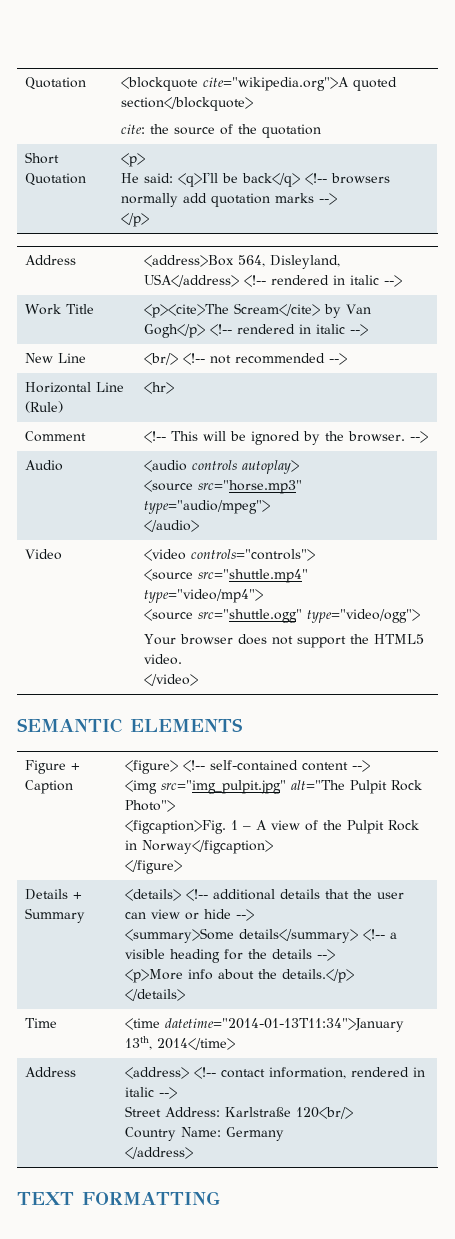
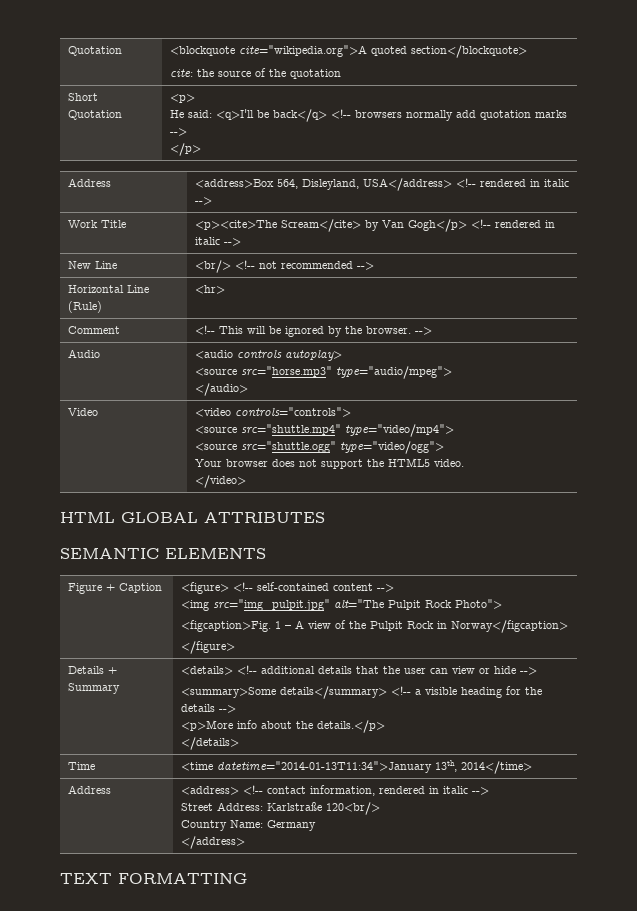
+ HTML GLOBAL ATTRIBUTES

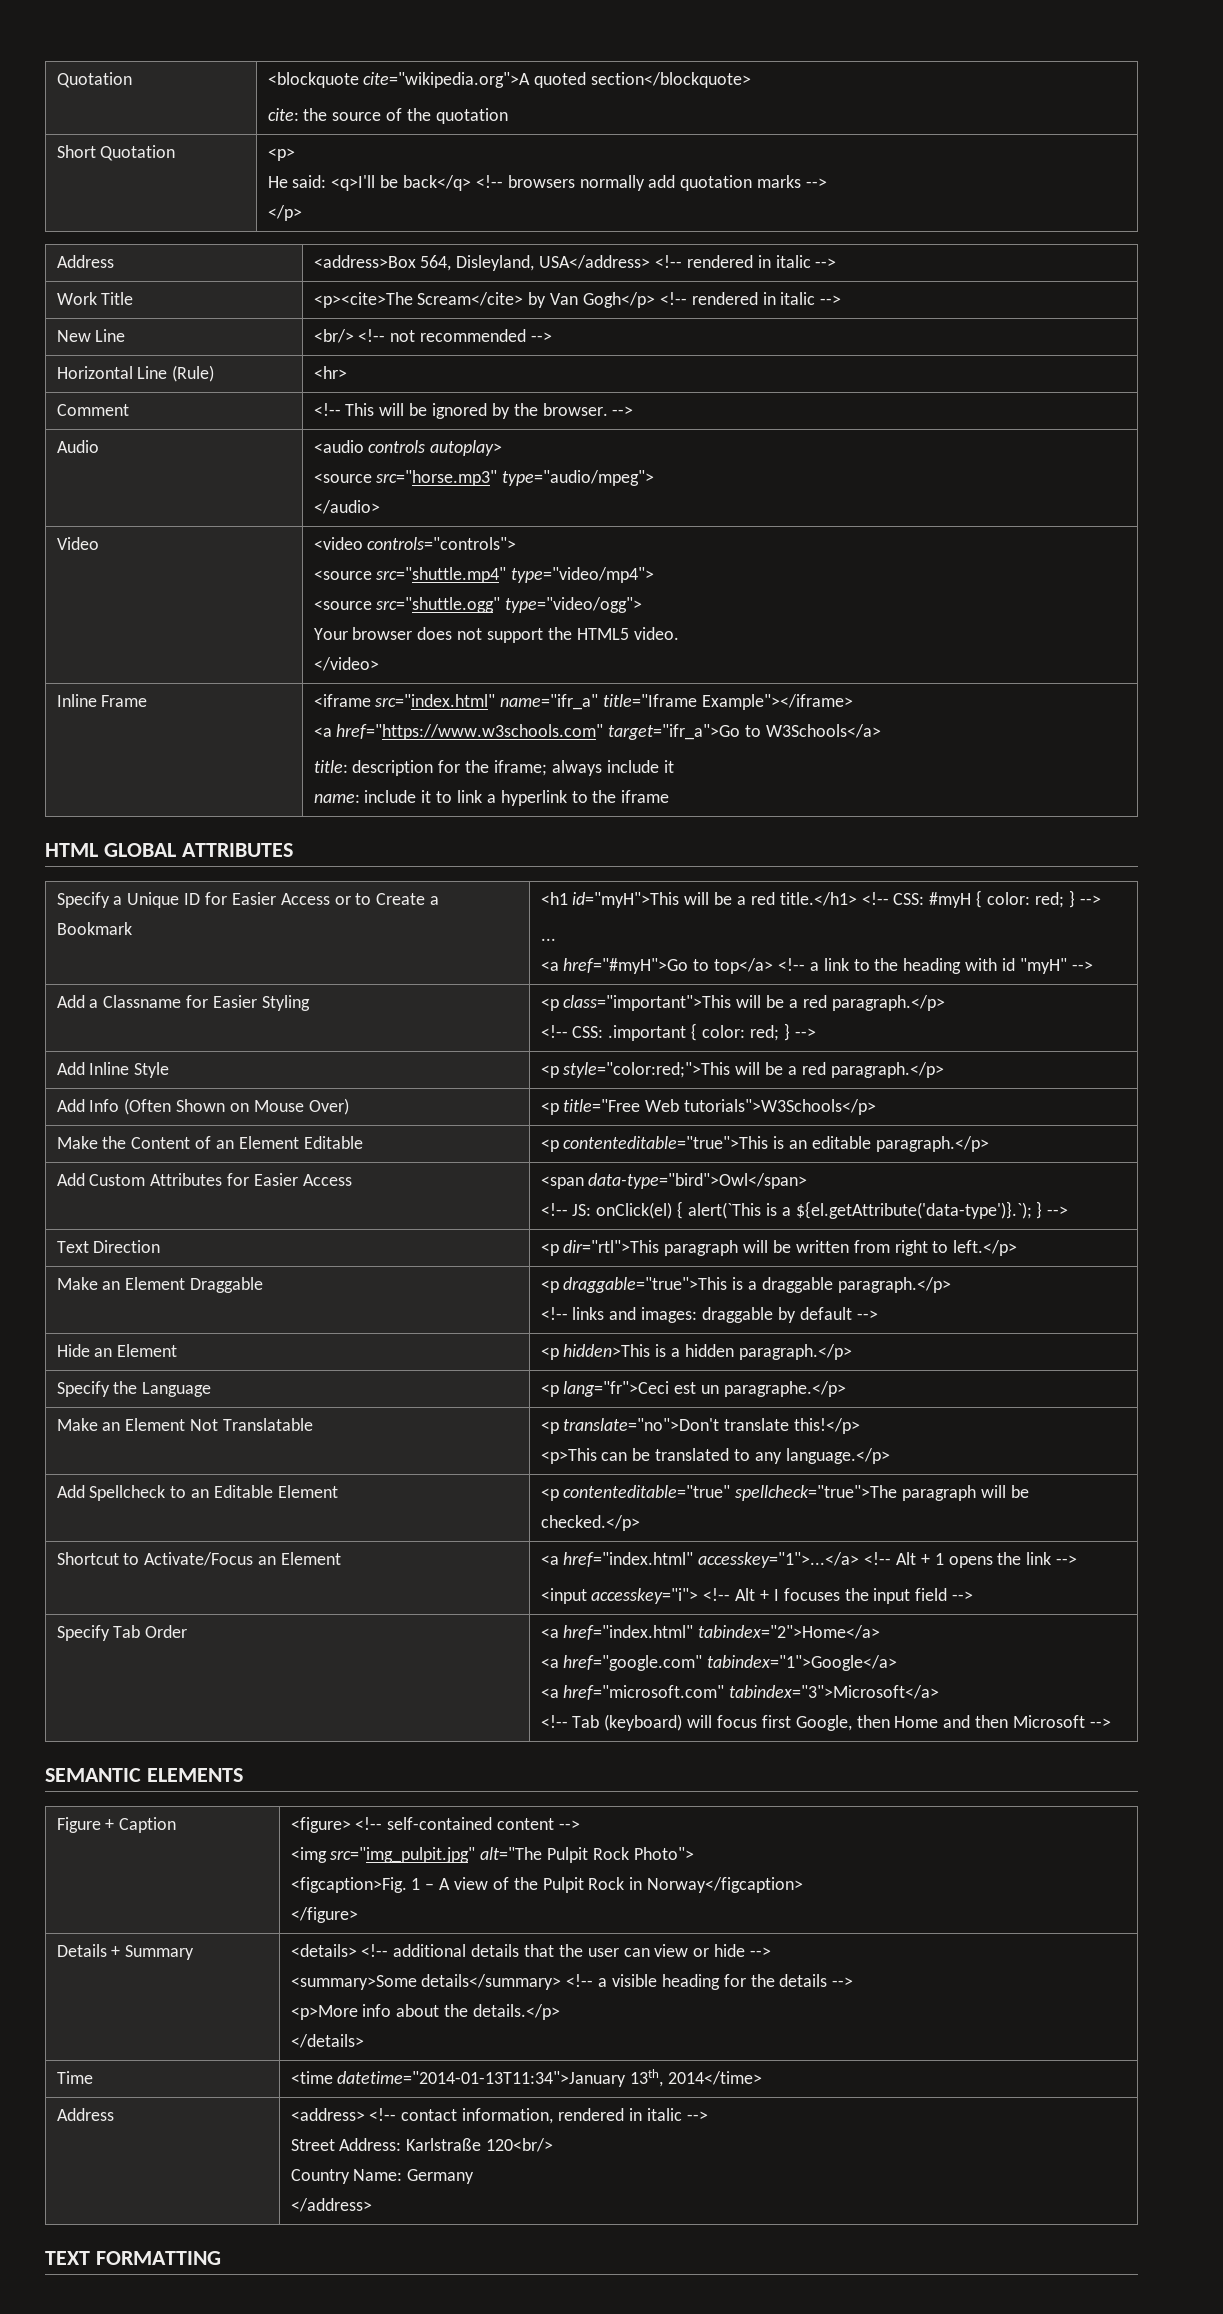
+ Inline Frame | <iframe src="index.html" name="ifr_a" title="Iframe Example"></iframe>
+ <a href="https://www.w3schools.com" target="ifr_a">Go to W3Schools</a>
+ title: description for the iframe; always include it
+ name: include it to link a hyperlink to the iframe
  HTML GLOBAL ATTRIBUTES
+ Specify a Unique ID for Easier Access or to Create a Bookmark | <h1 id="myH">This will be a red title.</h1> <!-- CSS: #myH { color: red; } -->
+ ...
+ <a href="#myH">Go to top</a> <!-- a link to the heading with id "myH" -->
+ Add a Classname for Easier Styling | <p class="important">This will be a red paragraph.</p>
+ <!-- CSS: .important { color: red; } -->
+ Add Inline Style | <p style="color:red;">This will be a red paragraph.</p>
+ Add Info (Often Shown on Mouse Over) | <p title="Free Web tutorials">W3Schools</p>
+ Make the Content of an Element Editable | <p contenteditable="true">This is an editable paragraph.</p>
+ Add Custom Attributes for Easier Access | <span data-type="bird">Owl</span>
+ <!-- JS: onClick(el) { alert(`This is a ${el.getAttribute('data-type')}.`); } -->
+ Text Direction | <p dir="rtl">This paragraph will be written from right to left.</p>
+ Make an Element Draggable | <p draggable="true">This is a draggable paragraph.</p>
+ <!-- links and images: draggable by default -->
+ Hide an Element | <p hidden>This is a hidden paragraph.</p>
+ Specify the Language | <p lang="fr">Ceci est un paragraphe.</p>
+ Make an Element Not Translatable | <p translate="no">Don't translate this!</p>
+ <p>This can be translated to any language.</p>
+ Add Spellcheck to an Editable Element | <p contenteditable="true" spellcheck="true">The paragraph will be checked.</p>
+ Shortcut to Activate/Focus an Element | <a href="index.html" accesskey="1">...</a> <!-- Alt + 1 opens the link -->
+ <input accesskey="i"> <!-- Alt + I focuses the input field -->
+ Specify Tab Order | <a href="index.html" tabindex="2">Home</a>
+ <a href="google.com" tabindex="1">Google</a>
+ <a href="microsoft.com" tabindex="3">Microsoft</a>
+ <!-- Tab (keyboard) will focus first Google, then Home and then Microsoft -->

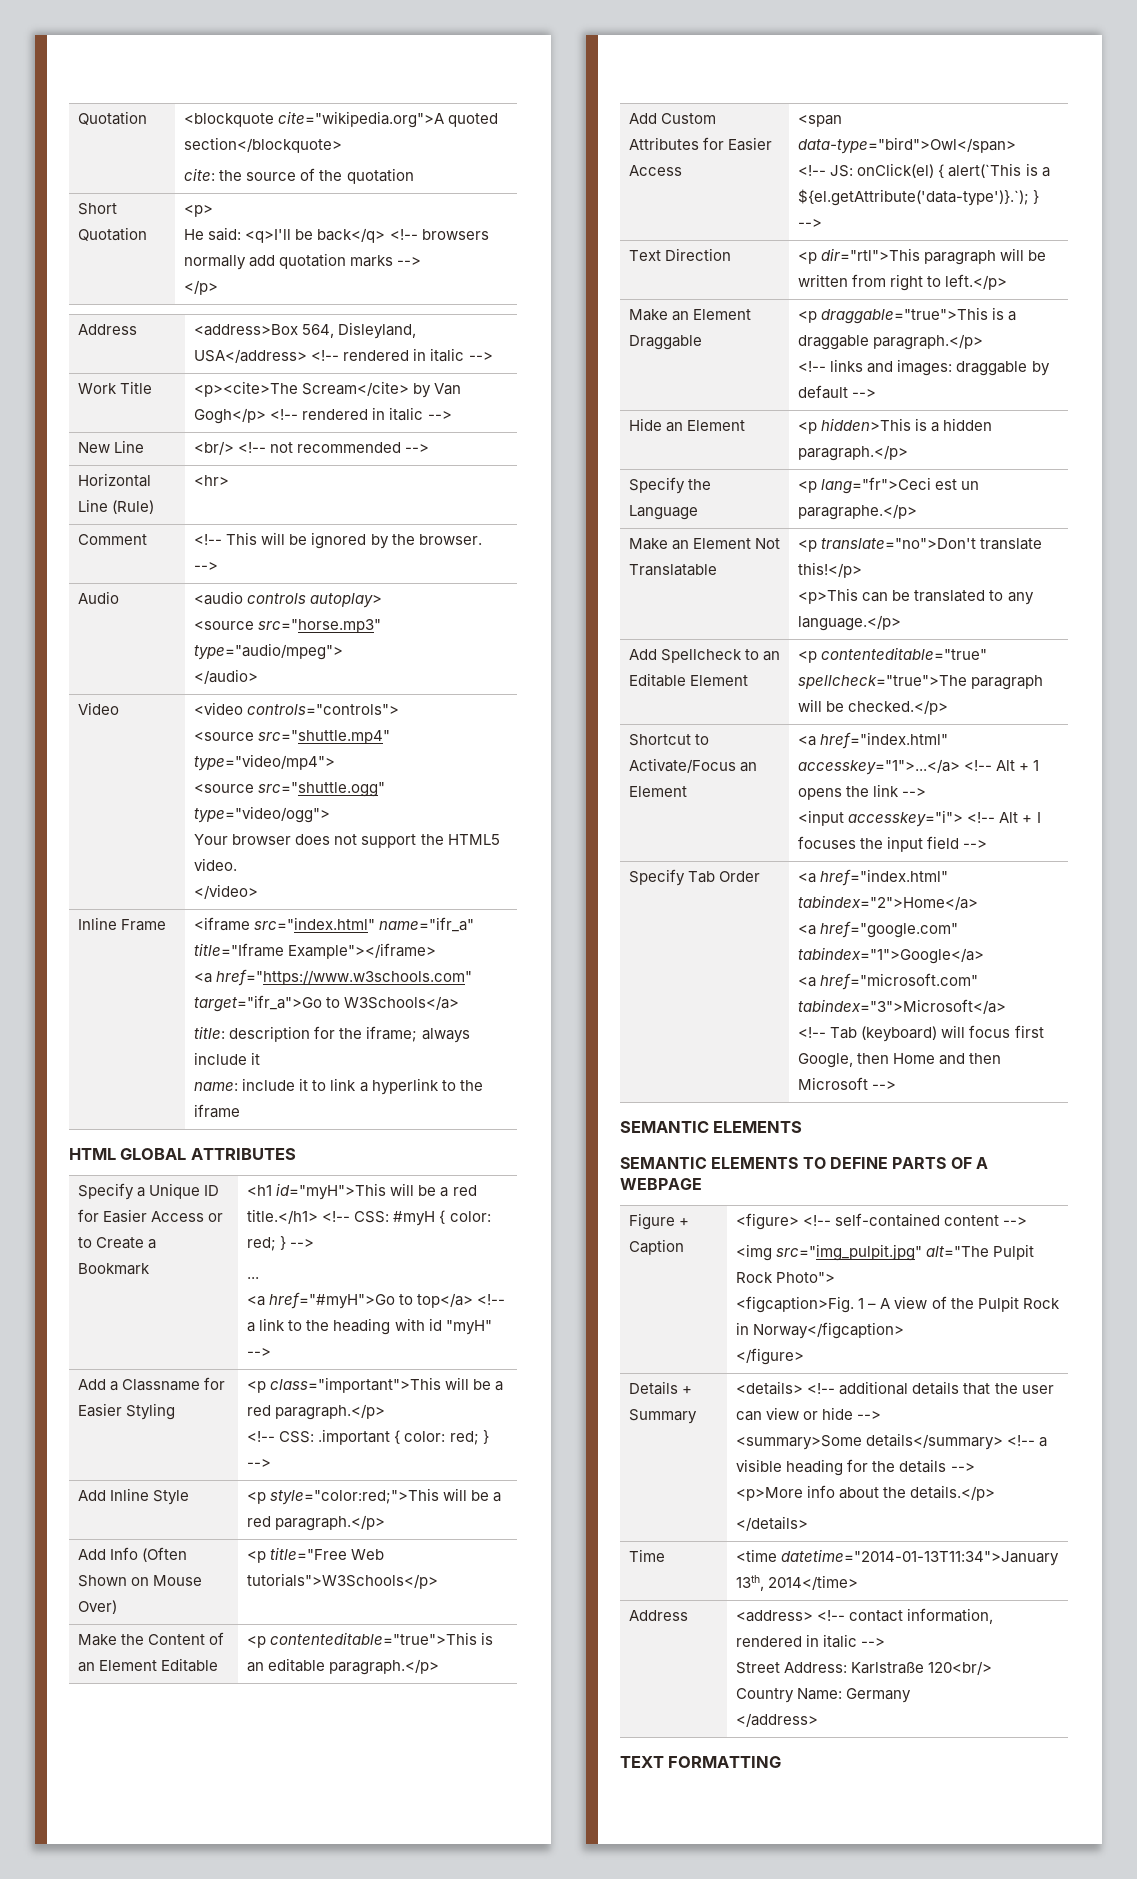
+ SEMANTIC ELEMENTS TO DEFINE PARTS OF A WEBPAGE

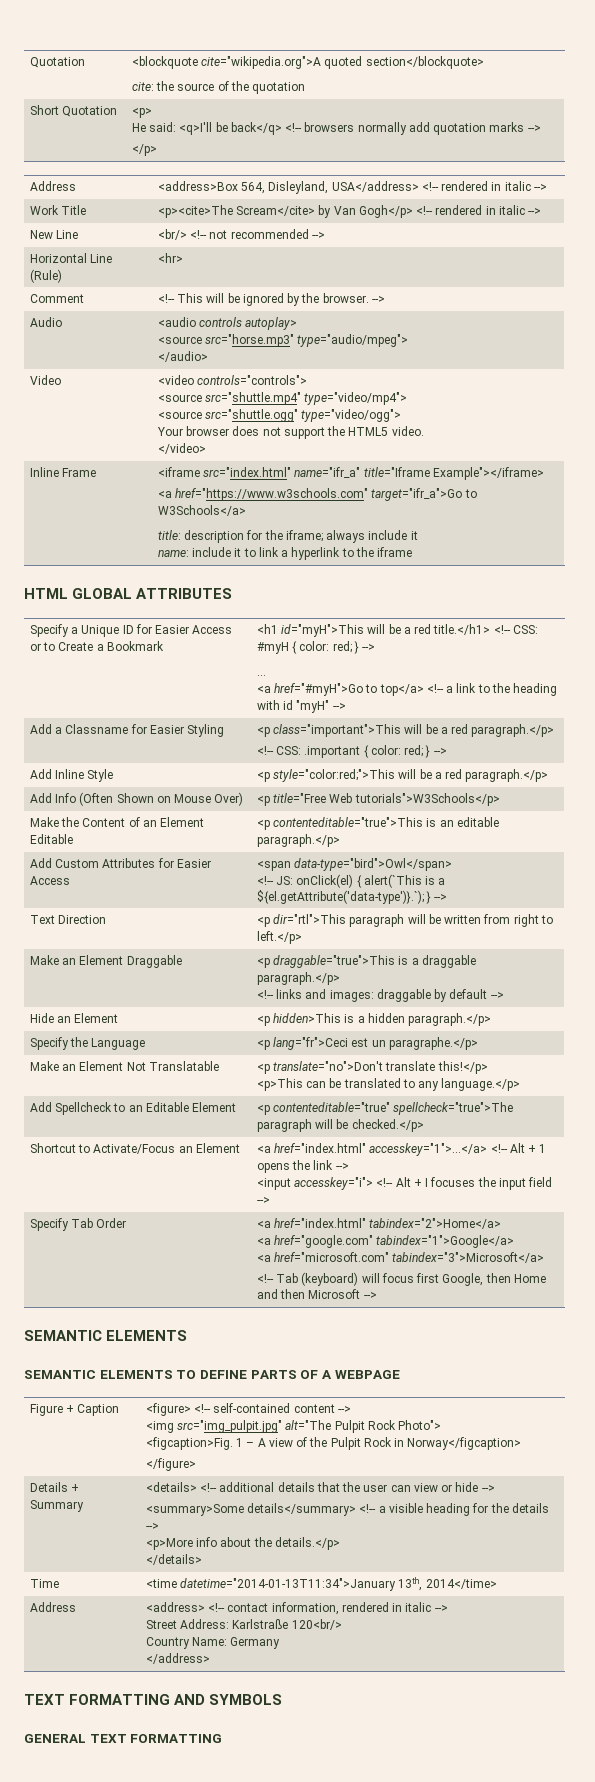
- TEXT FORMATTING
+ TEXT FORMATTING AND SYMBOLS
+ GENERAL TEXT FORMATTING

